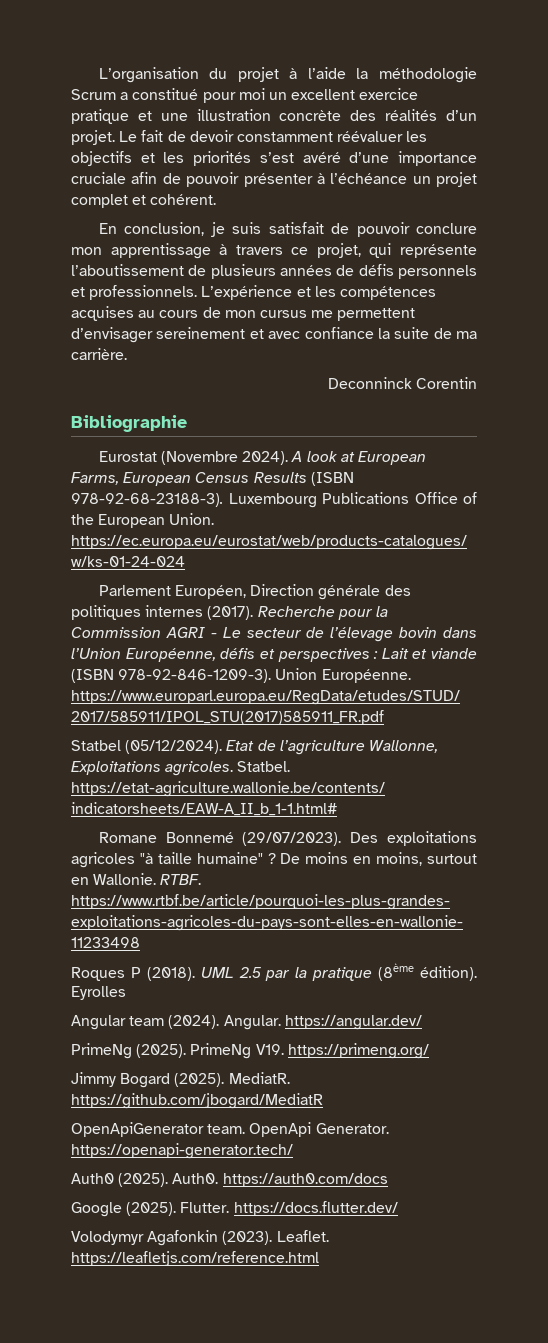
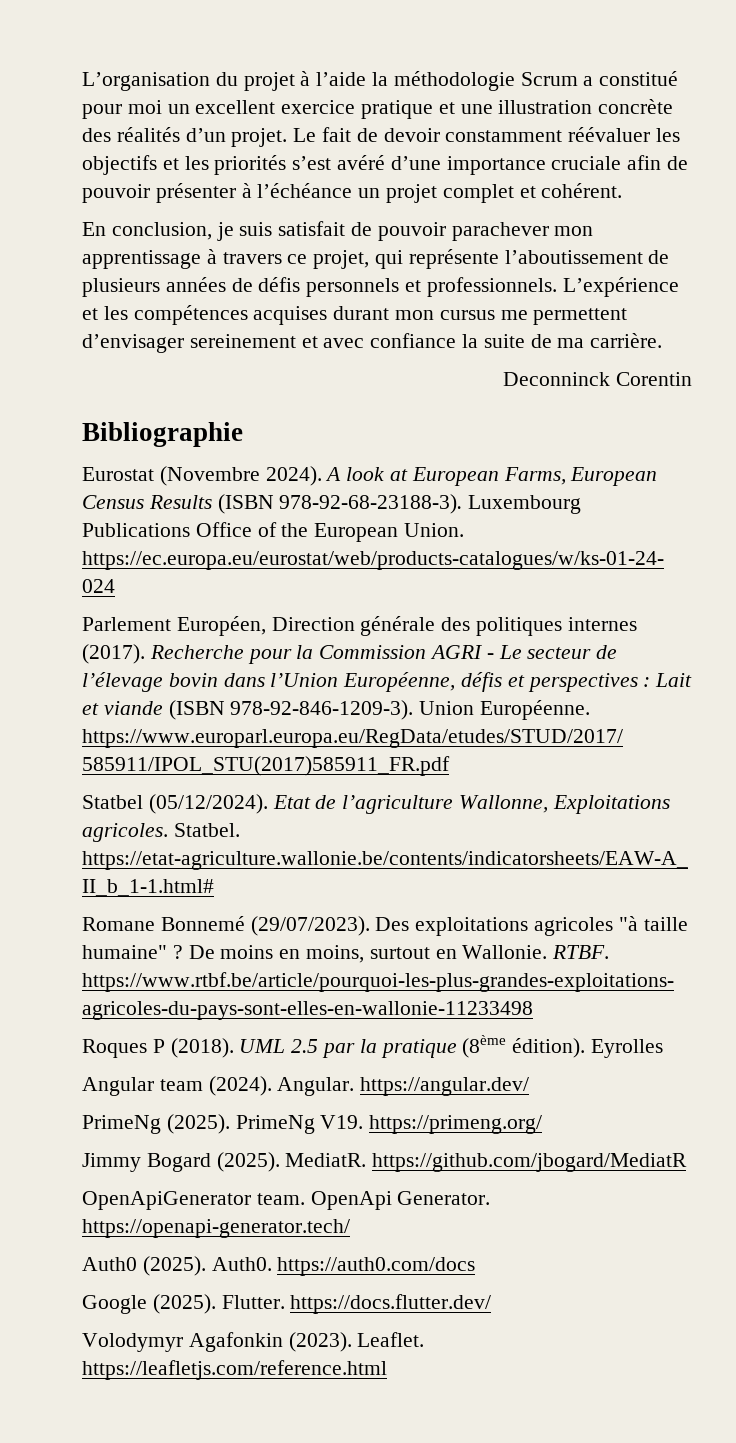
- En conclusion, je suis satisfait de pouvoir conclure mon apprentissage à travers ce projet, qui représente l’aboutissement de plusieurs années de défis personnels et professionnels.
+ En conclusion, je suis satisfait de pouvoir parachever mon apprentissage à travers ce projet, qui représente l’aboutissement de plusieurs années de défis personnels et professionnels.
- L’expérience et les compétences acquises au cours de mon cursus me permettent d’envisager sereinement et avec confiance la suite de ma carrière.
+ L’expérience et les compétences acquises durant mon cursus me permettent d’envisager sereinement et avec confiance la suite de ma carrière.

